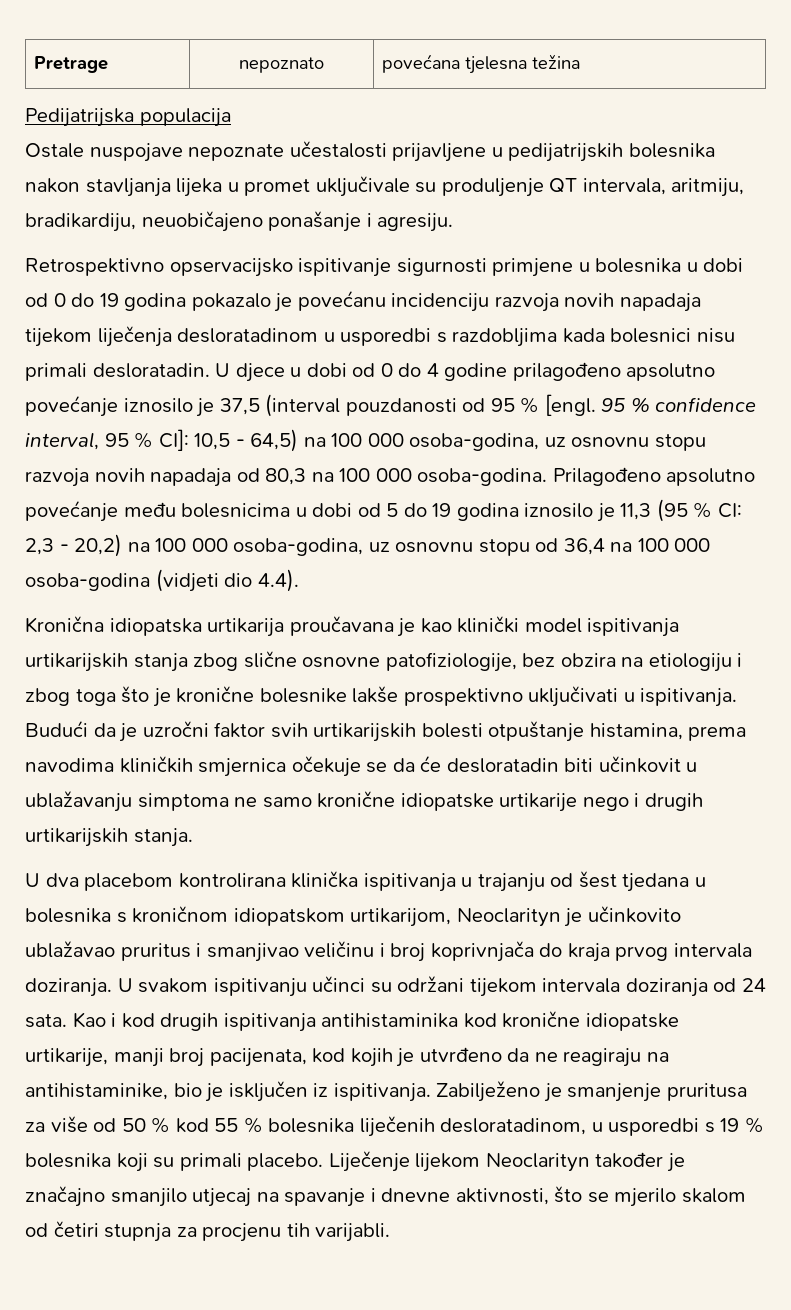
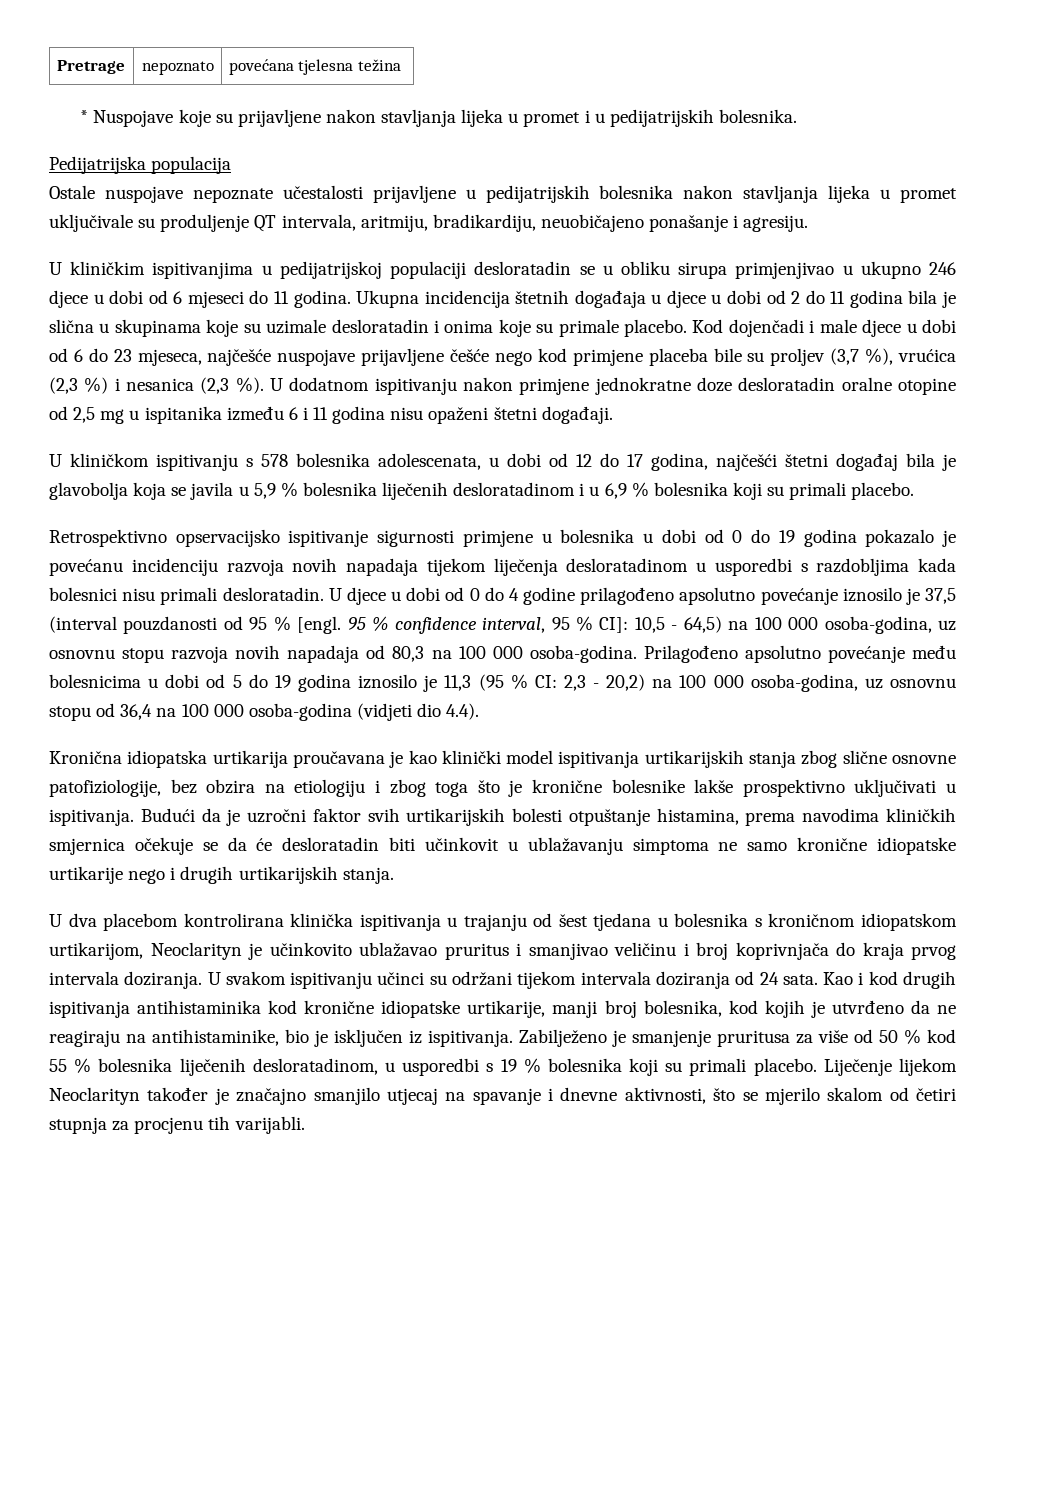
+ * Nuspojave koje su prijavljene nakon stavljanja lijeka u promet i u pedijatrijskih bolesnika.
+ U kliničkim ispitivanjima u pedijatrijskoj populaciji desloratadin se u obliku sirupa primjenjivao u ukupno 246 djece u dobi od 6 mjeseci do 11 godina. Ukupna incidencija štetnih događaja u djece u dobi od 2 do 11 godina bila je slična u skupinama koje su uzimale desloratadin i onima koje su primale placebo. Kod dojenčadi i male djece u dobi od 6 do 23 mjeseca, najčešće nuspojave prijavljene češće nego kod primjene placeba bile su proljev (3,7 %), vrućica (2,3 %) i nesanica (2,3 %). U dodatnom ispitivanju nakon primjene jednokratne doze desloratadin oralne otopine od 2,5 mg u ispitanika između 6 i 11 godina nisu opaženi štetni događaji.
+ U kliničkom ispitivanju s 578 bolesnika adolescenata, u dobi od 12 do 17 godina, najčešći štetni događaj bila je glavobolja koja se javila u 5,9 % bolesnika liječenih desloratadinom i u 6,9 % bolesnika koji su primali placebo.
- Kao i kod drugih ispitivanja antihistaminika kod kronične idiopatske urtikarije, manji broj pacijenata, kod kojih je utvrđeno da ne reagiraju na antihistaminike, bio je isključen iz ispitivanja.
+ Kao i kod drugih ispitivanja antihistaminika kod kronične idiopatske urtikarije, manji broj bolesnika, kod kojih je utvrđeno da ne reagiraju na antihistaminike, bio je isključen iz ispitivanja.

